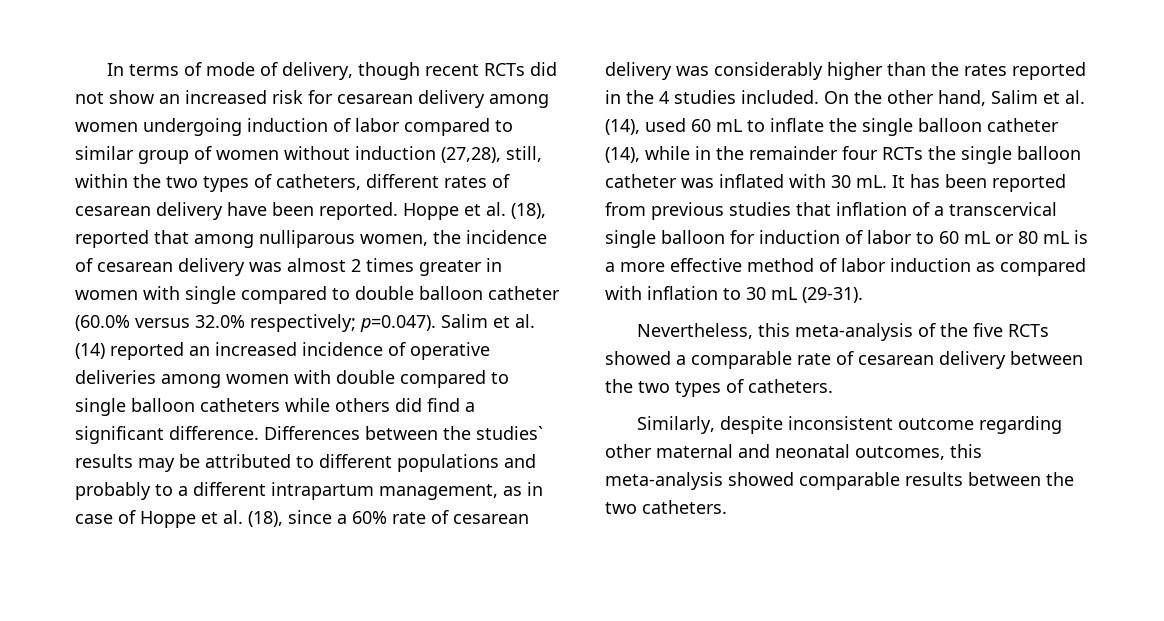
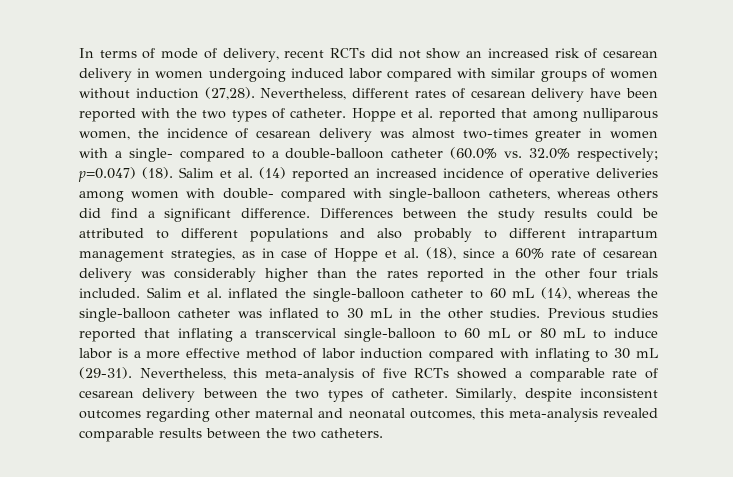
- In terms of mode of delivery, though recent RCTs did not show an increased risk for cesarean delivery among women undergoing induction of labor compared to similar group of women without induction (27,28), still, within the two types of catheters, different rates of cesarean delivery have been reported. Hoppe et al. (18), reported that among nulliparous women, the incidence of cesarean delivery was almost 2 times greater in women with single compared to double balloon catheter (60.0% versus 32.0% respectively;
+ In terms of mode of delivery, recent RCTs did not show an increased risk of cesarean delivery in women undergoing induced labor compared with similar groups of women without induction (27,28). Nevertheless, different rates of cesarean delivery have been reported with the two types of catheter. Hoppe et al. reported that among nulliparous women, the incidence of cesarean delivery was almost two-times greater in women with a single- compared to a double-balloon catheter (60.0% vs. 32.0% respectively;
- p=0.047). Salim et al. (14) reported an increased incidence of operative deliveries among women with double compared to single balloon catheters while others did find a significant difference.
+ p=0.047) (18). Salim et al. (14) reported an increased incidence of operative deliveries among women with double- compared with single-balloon catheters, whereas others did find a significant difference.
- Differences between the studies` results may be attributed to different populations and probably to a different intrapartum management, as in case of Hoppe et al. (18), since a 60% rate of cesarean delivery was considerably higher than the rates reported in the 4 studies included. On the other hand, Salim et al. (14), used 60 mL to inflate the single balloon catheter (14), while in the remainder four RCTs the single balloon catheter was inflated with 30 mL. It has been reported from previous studies that inflation of a transcervical single balloon for induction of labor to 60 mL or 80 mL is a more effective method of labor induction as compared with inflation to 30 mL (29-31).
- Nevertheless, this meta-analysis of the five RCTs showed a comparable rate of cesarean delivery between the two types of catheters.
- Similarly, despite inconsistent outcome regarding other maternal and neonatal outcomes, this meta-analysis showed comparable results between the two catheters.
+ Differences between the study results could be attributed to different populations and also probably to different intrapartum management strategies, as in case of Hoppe et al. (18), since a 60% rate of cesarean delivery was considerably higher than the rates reported in the other four trials included. Salim et al. inflated the single-balloon catheter to 60 mL (14), whereas the single-balloon catheter was inflated to 30 mL in the other studies. Previous studies reported that inflating a transcervical single-balloon to 60 mL or 80 mL to induce labor is a more effective method of labor induction compared with inflating to 30 mL (29-31). Nevertheless, this meta-analysis of five RCTs showed a comparable rate of cesarean delivery between the two types of catheter. Similarly, despite inconsistent outcomes regarding other maternal and neonatal outcomes, this meta-analysis revealed comparable results between the two catheters.

